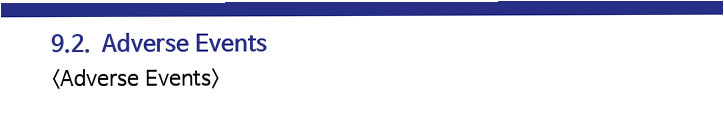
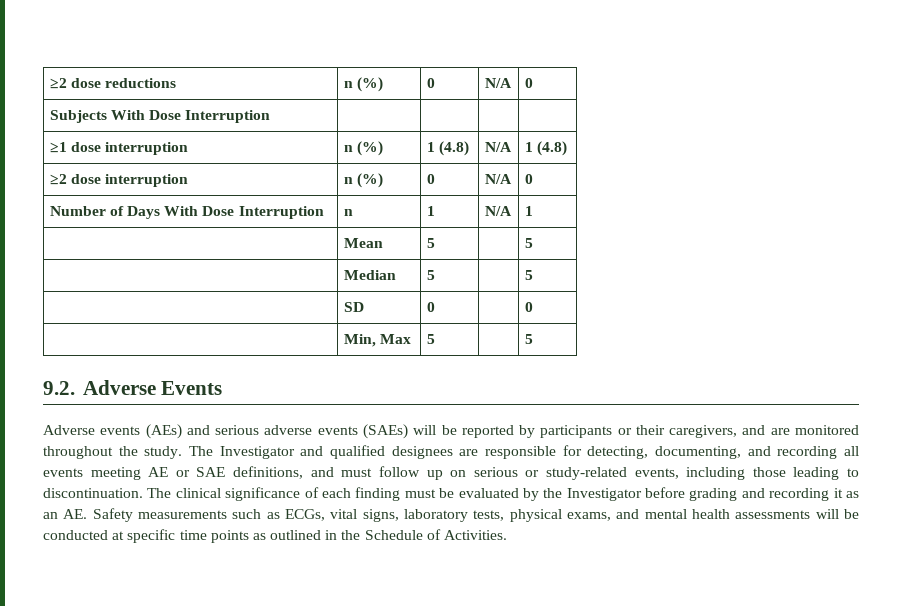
+ ≥2 dose reductions | n (%) | 0 | N/A | 0
+ Subjects With Dose Interruption | | | |
+ ≥1 dose interruption | n (%) | 1 (4.8) | N/A | 1 (4.8)
+ ≥2 dose interruption | n (%) | 0 | N/A | 0
+ Number of Days With Dose Interruption | n | 1 | N/A | 1
+ | Mean | 5 | | 5
+ | Median | 5 | | 5
+ | SD | 0 | | 0
+ | Min, Max | 5 | | 5
  9.2. Adverse Events
- <Adverse Events>
+ Adverse events (AEs) and serious adverse events (SAEs) will be reported by participants or their caregivers, and are monitored throughout the study. The Investigator and qualified designees are responsible for detecting, documenting, and recording all events meeting AE or SAE definitions, and must follow up on serious or study-related events, including those leading to discontinuation. The clinical significance of each finding must be evaluated by the Investigator before grading and recording it as an AE. Safety measurements such as ECGs, vital signs, laboratory tests, physical exams, and mental health assessments will be conducted at specific time points as outlined in the Schedule of Activities.

